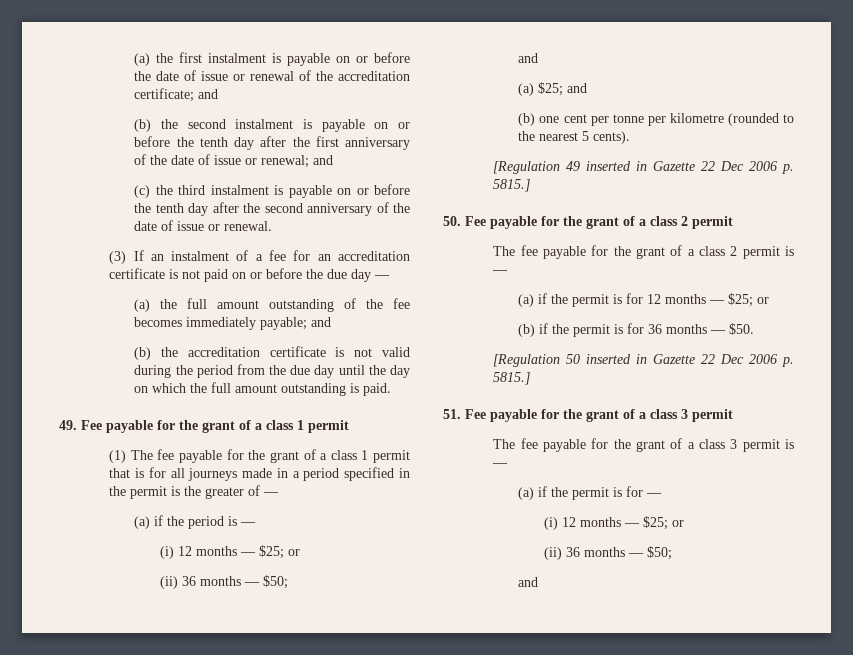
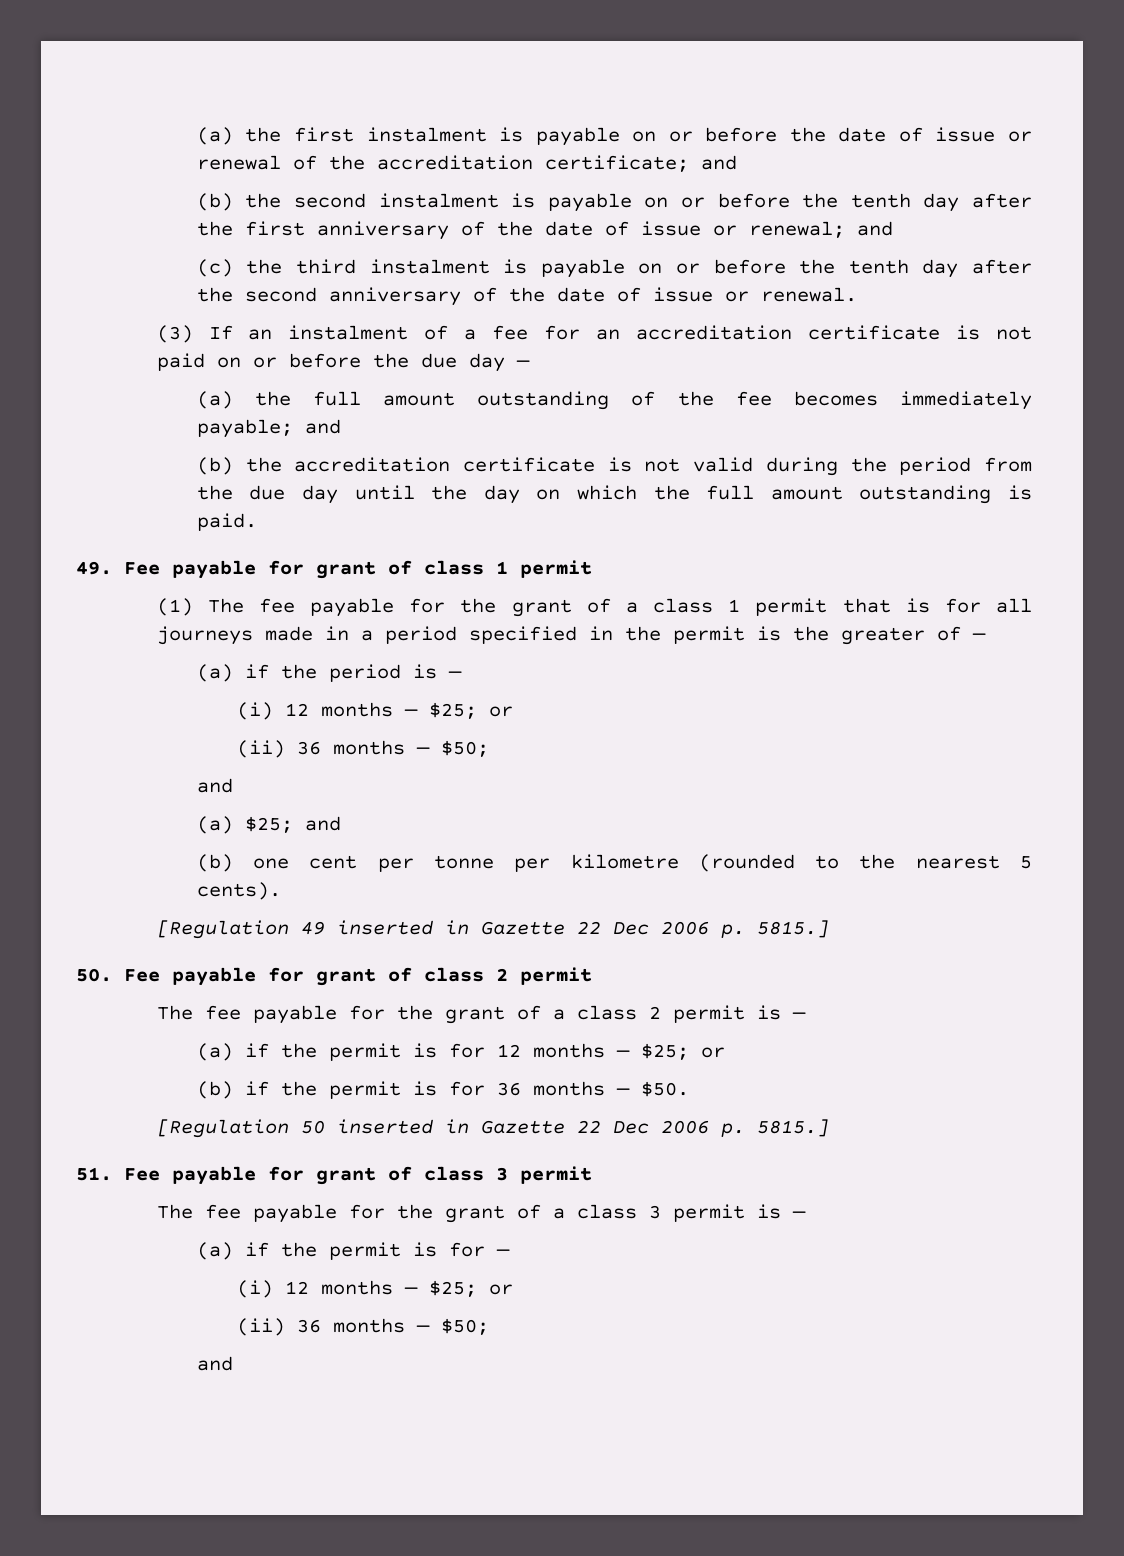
- 49. Fee payable for the grant of a class 1 permit
+ 49. Fee payable for grant of class 1 permit
- 50. Fee payable for the grant of a class 2 permit
+ 50. Fee payable for grant of class 2 permit
- 51. Fee payable for the grant of a class 3 permit
+ 51. Fee payable for grant of class 3 permit

